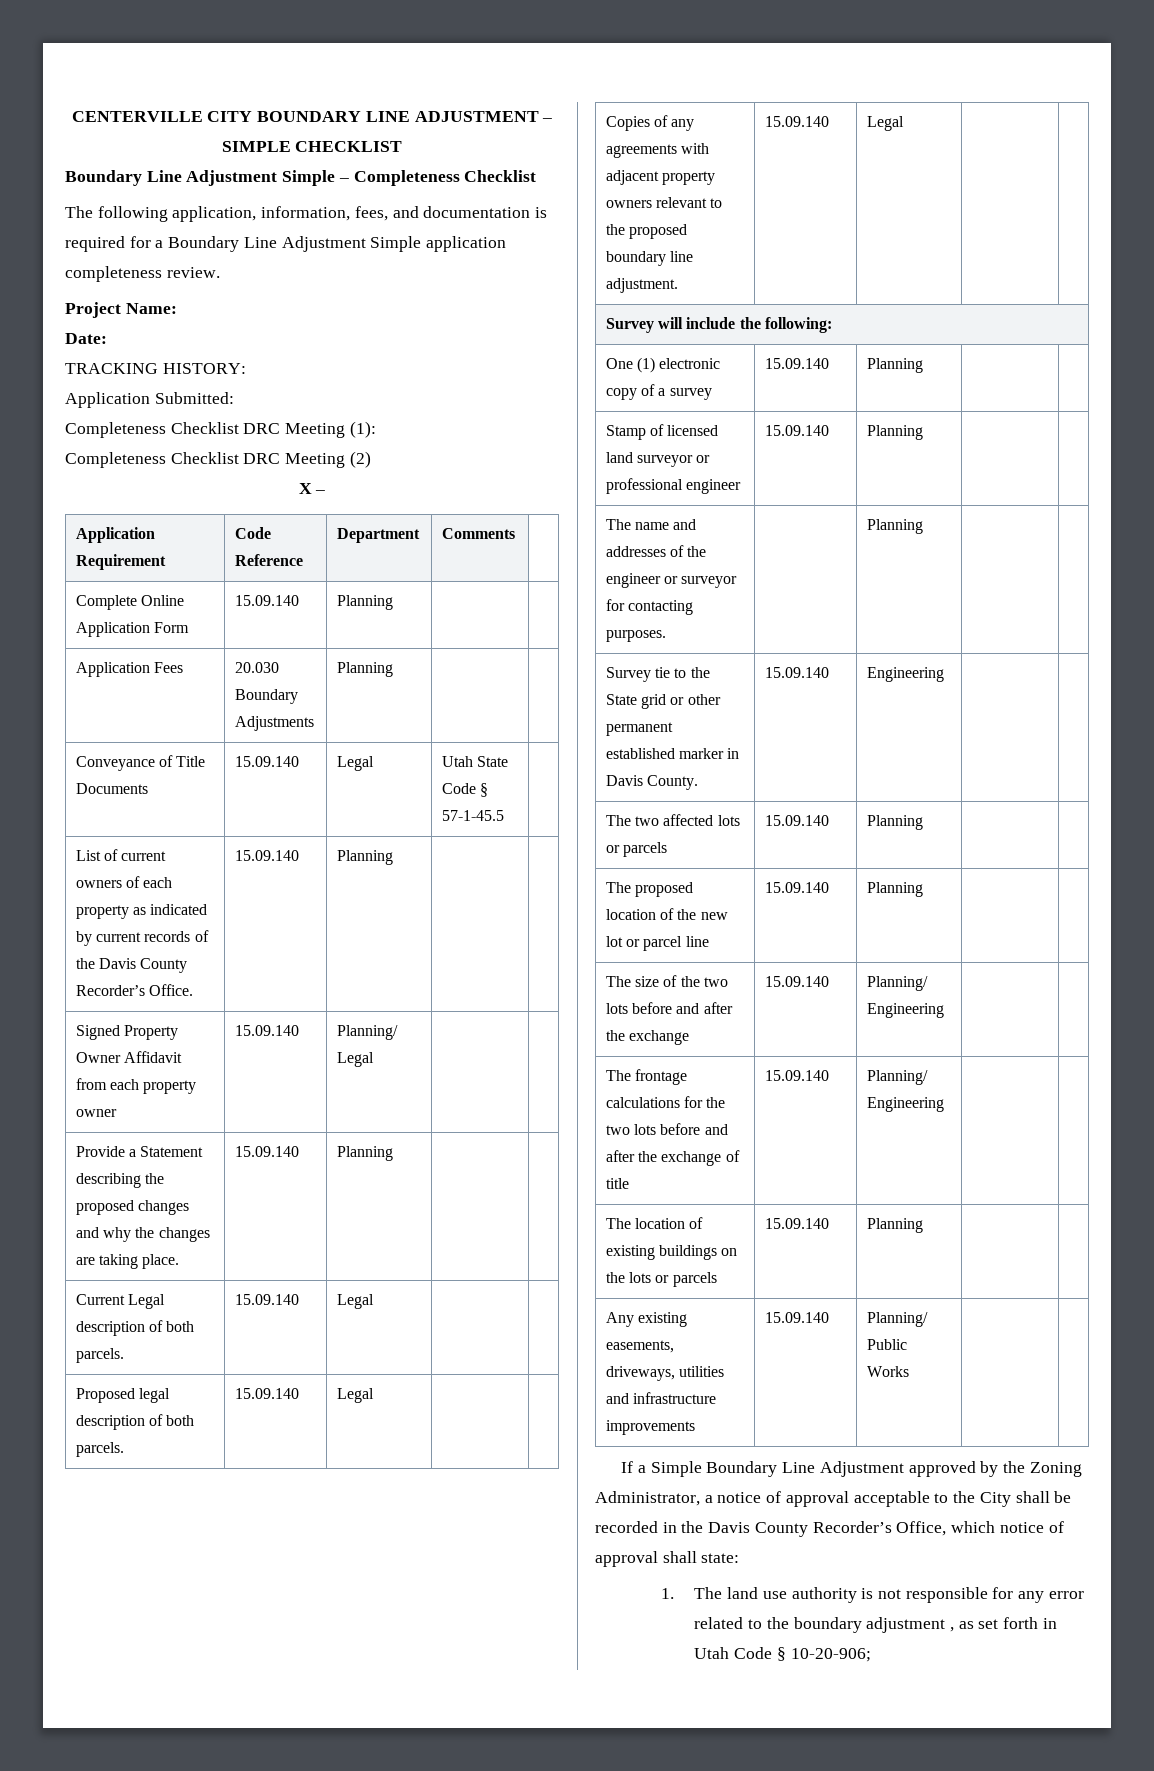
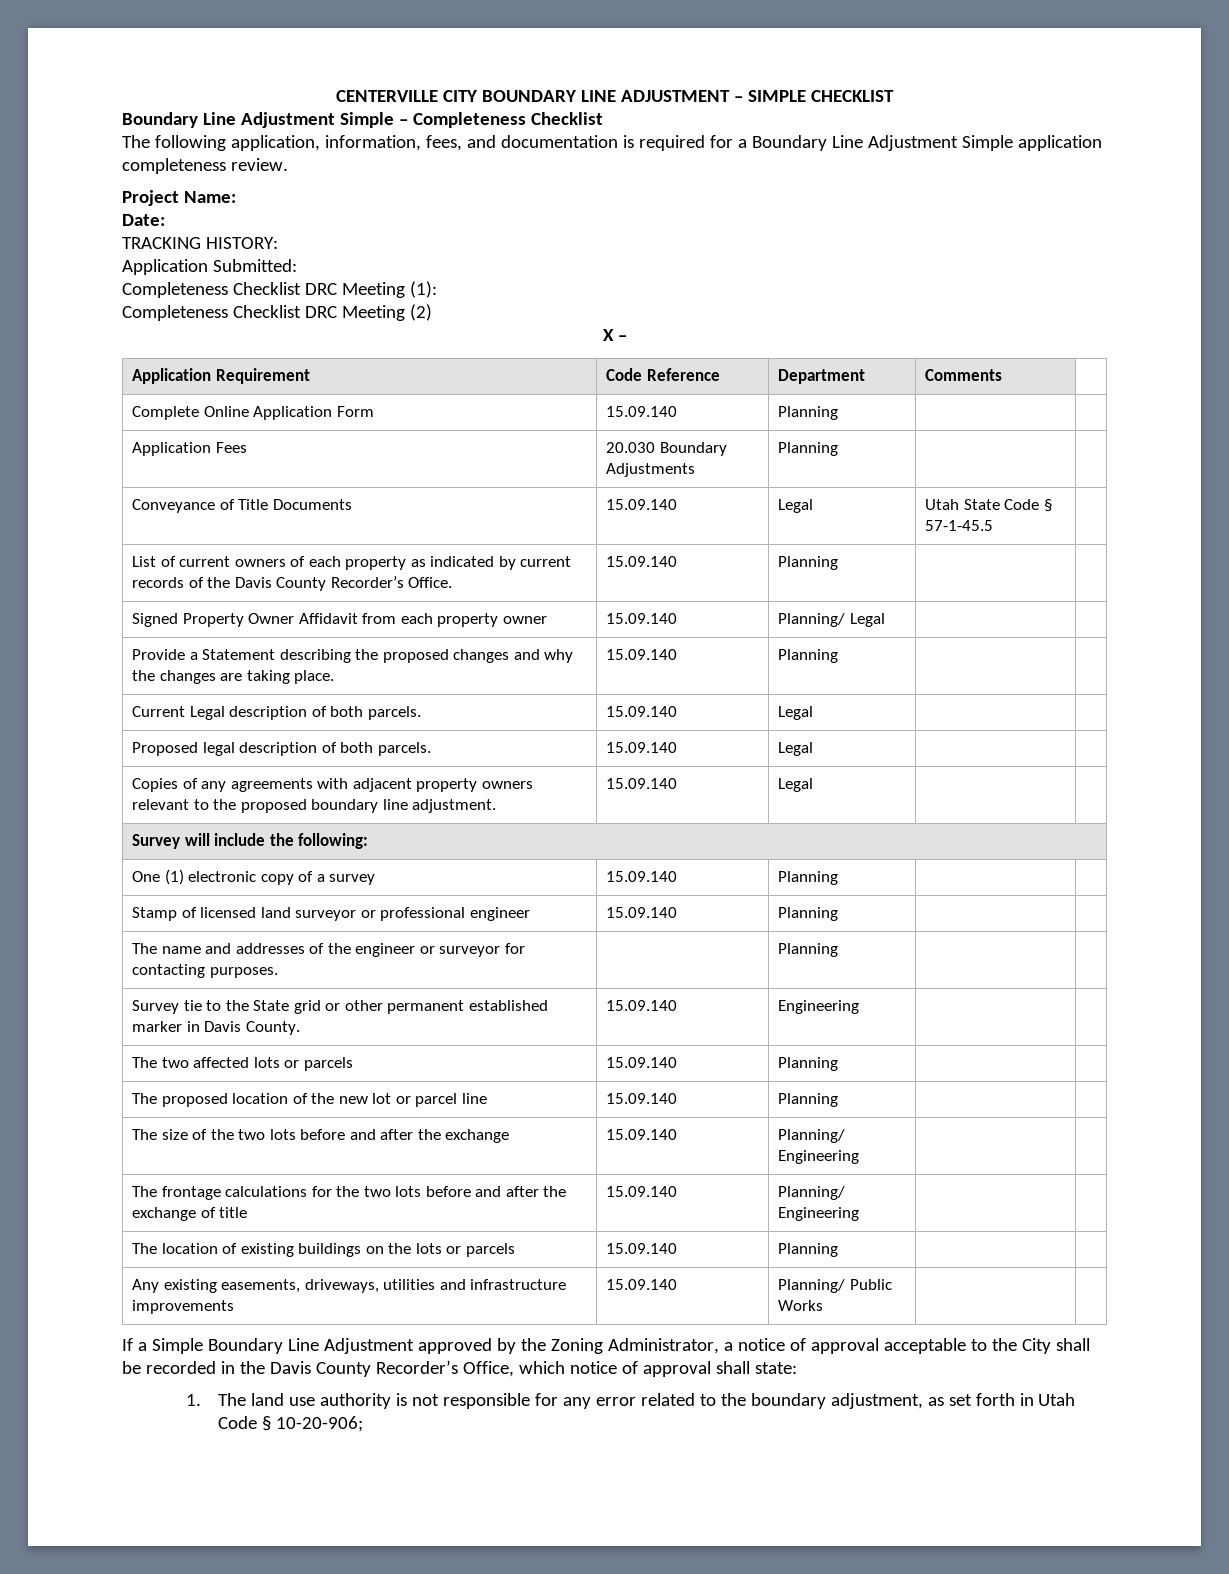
- 1. The land use authority is not responsible for any error related to the boundary adjustment , as set forth in Utah Code § 10-20-906;
+ 1. The land use authority is not responsible for any error related to the boundary adjustment, as set forth in Utah Code § 10-20-906;

